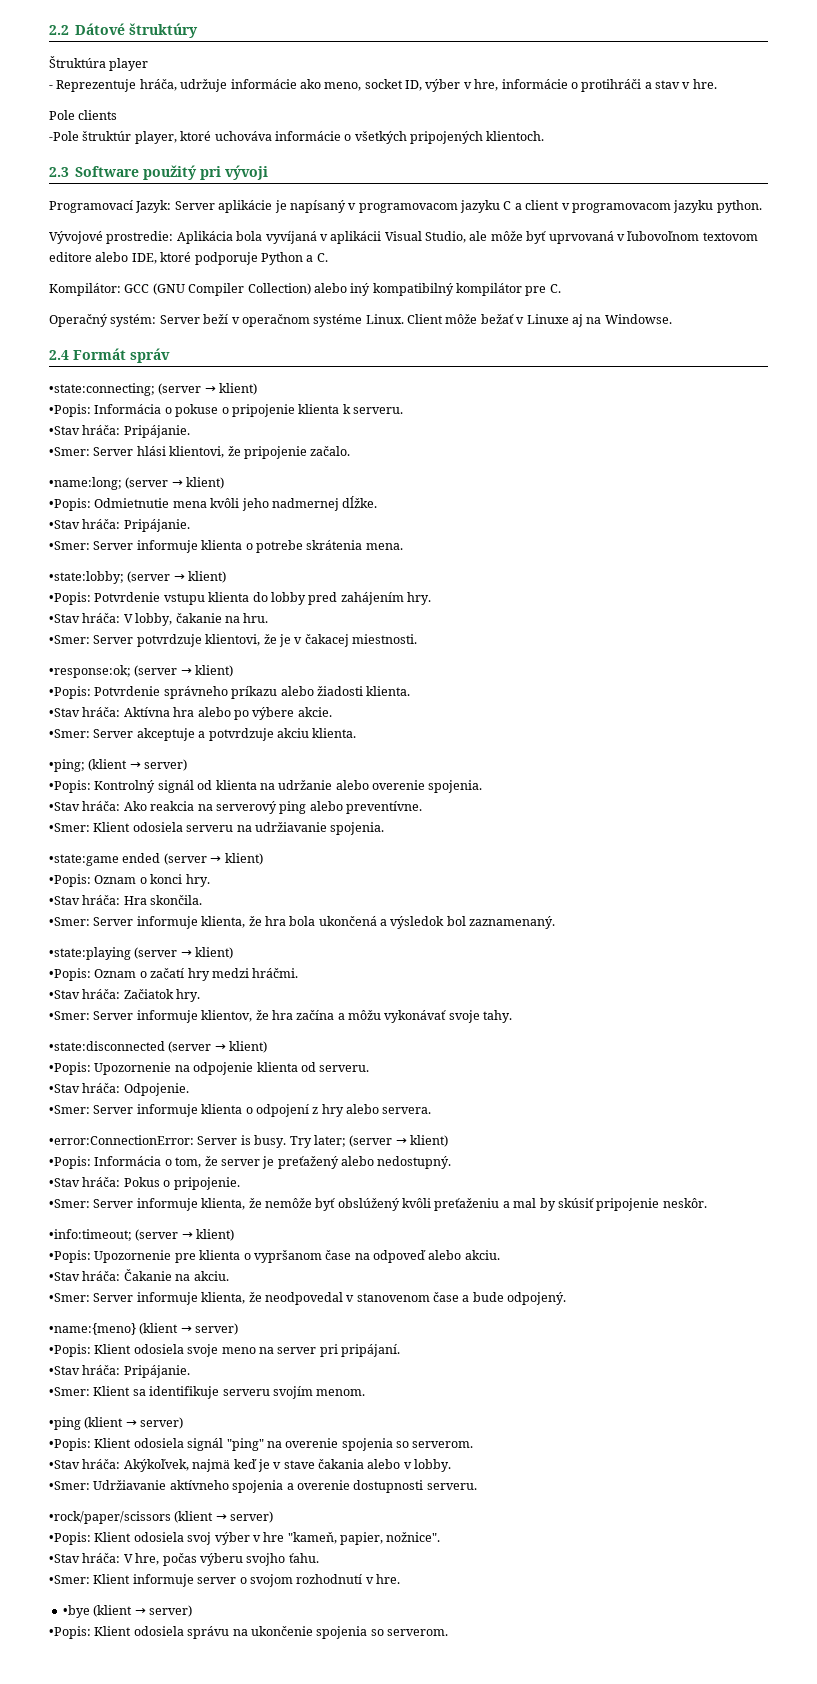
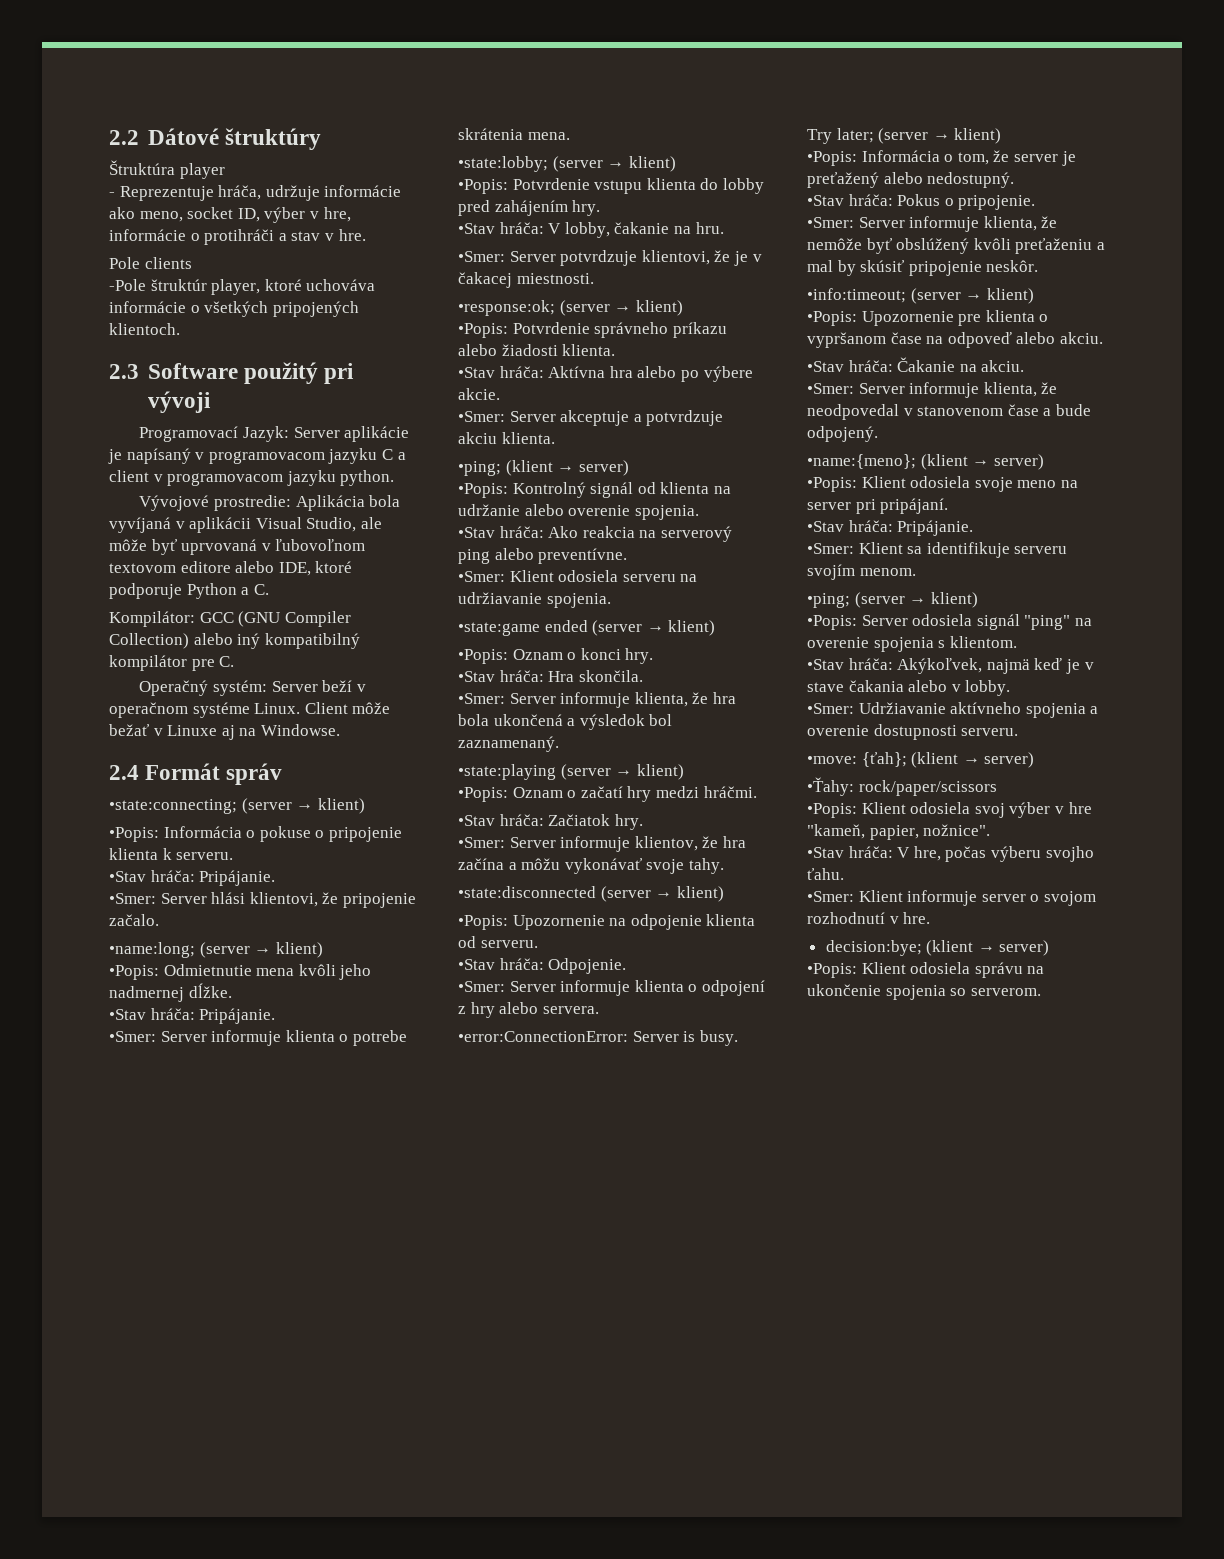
- •name:{meno} (klient → server)
+ •name:{meno}; (klient → server)
- •ping (klient → server)
- •Popis: Klient odosiela signál "ping" na overenie spojenia so serverom.
+ •ping; (server → klient)
+ •Popis: Server odosiela signál "ping" na overenie spojenia s klientom.
- •rock/paper/scissors (klient → server)
+ •move: {ťah}; (klient → server)
+ •Ťahy: rock/paper/scissors
- •bye (klient → server)
+ decision:bye; (klient → server)

